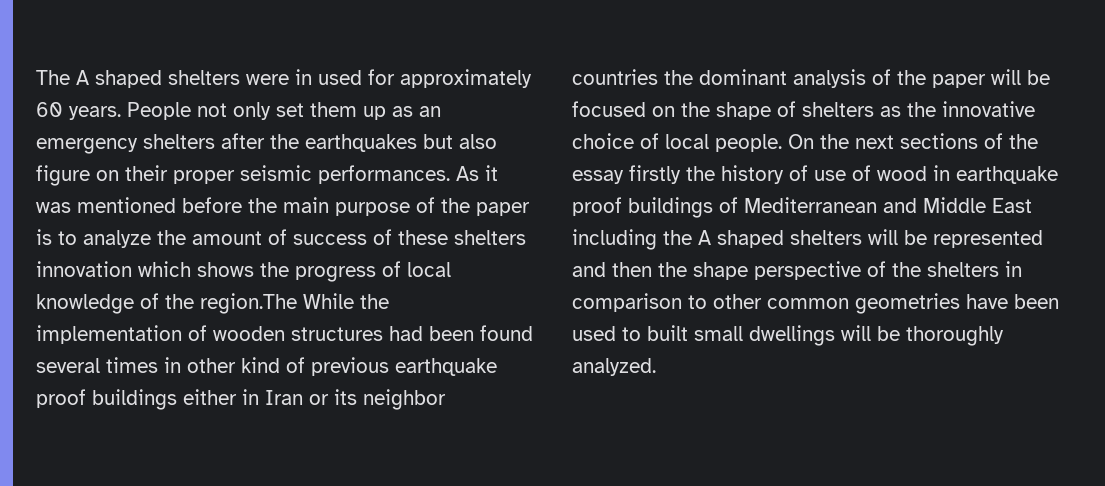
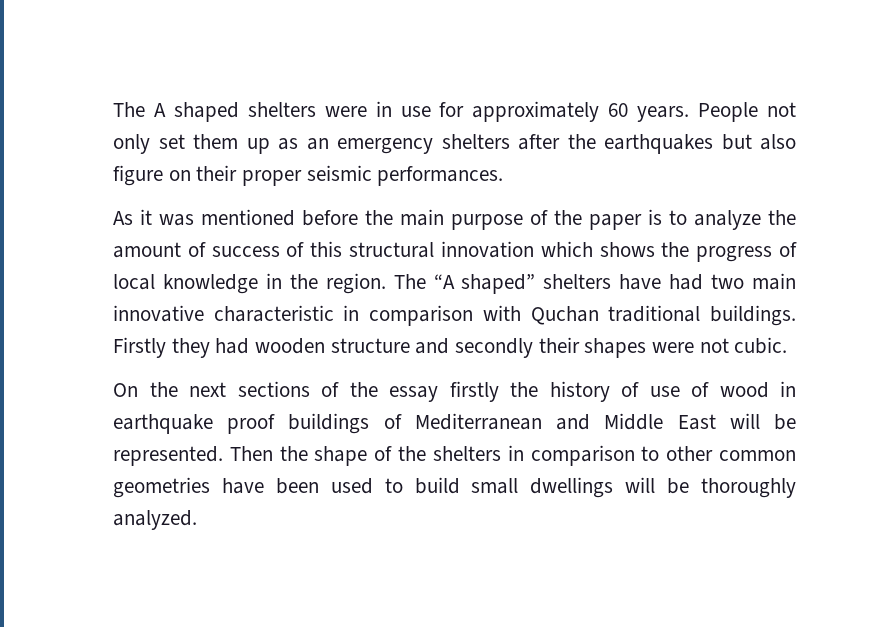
- The A shaped shelters were in used for approximately 60 years.
+ The A shaped shelters were in use for approximately 60 years.
- People not only set them up as an emergency shelters after the earthquakes but also figure on their proper seismic performances. As it was mentioned before the main purpose of the paper is to analyze the amount of success of these shelters innovation which shows the progress of local knowledge of the region.The While the implementation of wooden structures had been found several times in other kind of previous earthquake proof buildings either in Iran or its neighbor countries the dominant analysis of the paper will be focused on the shape of shelters as the innovative choice of local people. On the next sections of the essay firstly the history of use of wood in earthquake proof buildings of Mediterranean and Middle East including the A shaped shelters will be represented and then the shape perspective of the shelters in comparison to other common geometries have been used to built small dwellings will be thoroughly analyzed.
+ People not only set them up as an emergency shelters after the earthquakes but also figure on their proper seismic performances.
+ As it was mentioned before the main purpose of the paper is to analyze the amount of success of this structural innovation which shows the progress of local knowledge in the region. The “A shaped” shelters have had two main innovative characteristic in comparison with Quchan traditional buildings. Firstly they had wooden structure and secondly their shapes were not cubic.
+ On the next sections of the essay firstly the history of use of wood in earthquake proof buildings of Mediterranean and Middle East will be represented. Then the shape of the shelters in comparison to other common geometries have been used to build small dwellings will be thoroughly analyzed.

